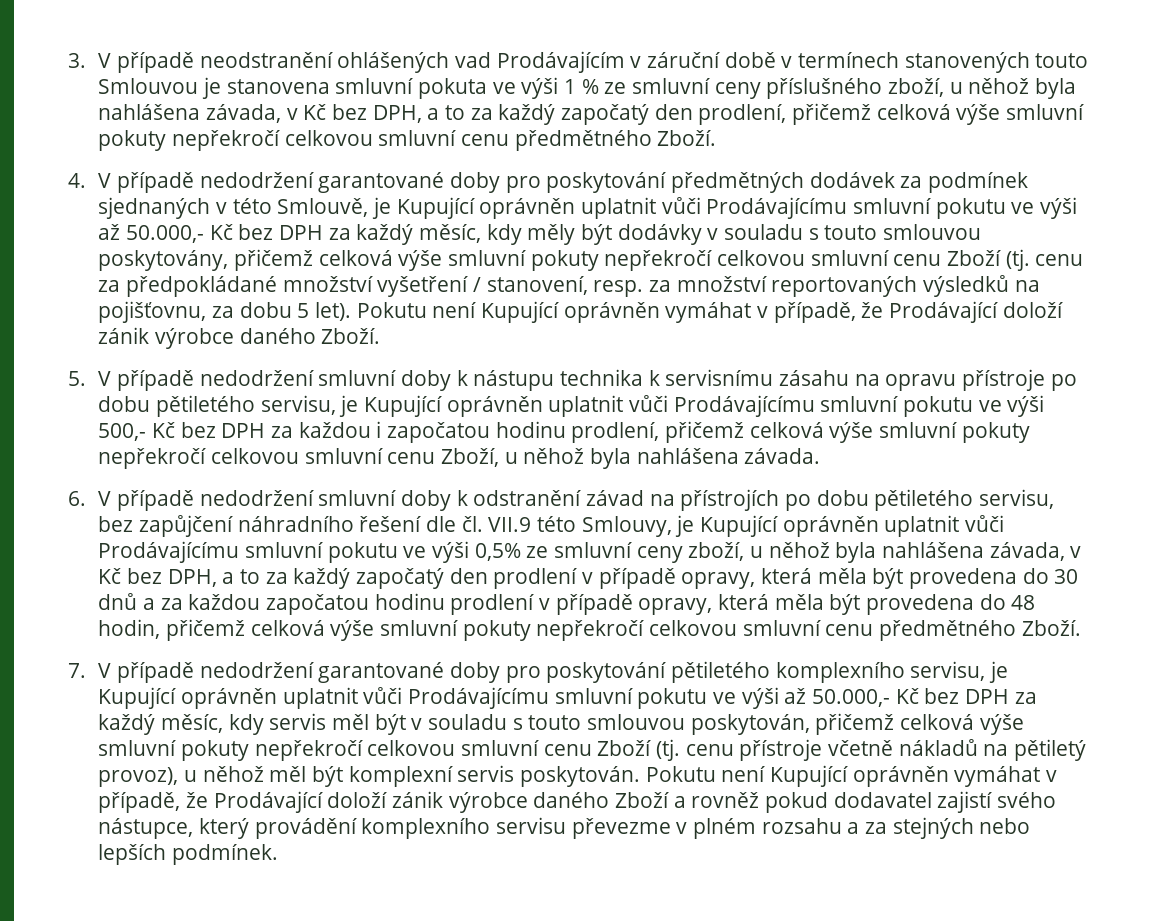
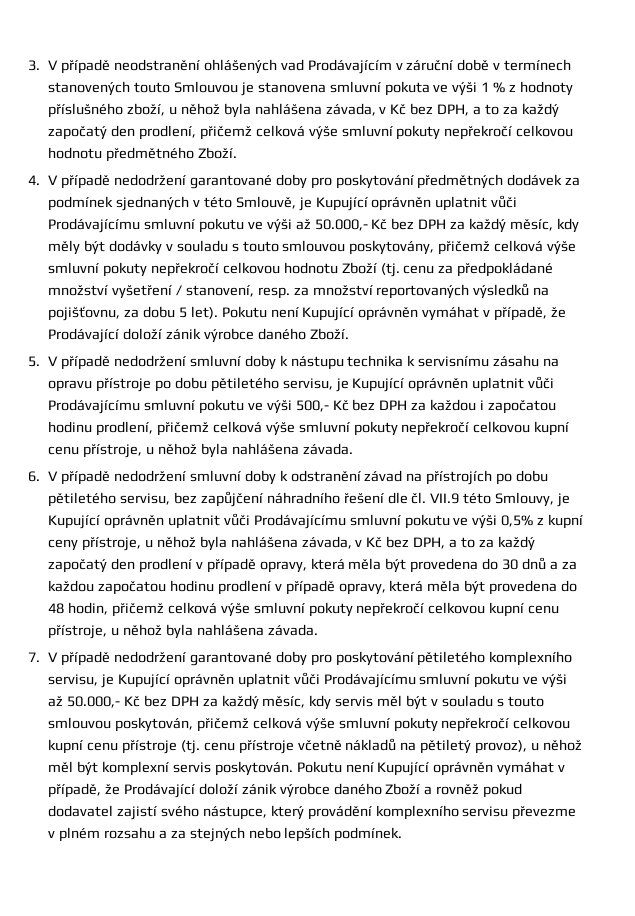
- 3. V případě neodstranění ohlášených vad Prodávajícím v záruční době v termínech stanovených touto Smlouvou je stanovena smluvní pokuta ve výši 1 % ze smluvní ceny příslušného zboží, u něhož byla nahlášena závada, v Kč bez DPH, a to za každý započatý den prodlení, přičemž celková výše smluvní pokuty nepřekročí celkovou smluvní cenu předmětného Zboží.
+ 3. V případě neodstranění ohlášených vad Prodávajícím v záruční době v termínech stanovených touto Smlouvou je stanovena smluvní pokuta ve výši 1 % z hodnoty příslušného zboží, u něhož byla nahlášena závada, v Kč bez DPH, a to za každý započatý den prodlení, přičemž celková výše smluvní pokuty nepřekročí celkovou hodnotu předmětného Zboží.
- 4. V případě nedodržení garantované doby pro poskytování předmětných dodávek za podmínek sjednaných v této Smlouvě, je Kupující oprávněn uplatnit vůči Prodávajícímu smluvní pokutu ve výši až 50.000,- Kč bez DPH za každý měsíc, kdy měly být dodávky v souladu s touto smlouvou poskytovány, přičemž celková výše smluvní pokuty nepřekročí celkovou smluvní cenu Zboží (tj. cenu za předpokládané množství vyšetření / stanovení, resp. za množství reportovaných výsledků na pojišťovnu, za dobu 5 let).
+ 4. V případě nedodržení garantované doby pro poskytování předmětných dodávek za podmínek sjednaných v této Smlouvě, je Kupující oprávněn uplatnit vůči Prodávajícímu smluvní pokutu ve výši až 50.000,- Kč bez DPH za každý měsíc, kdy měly být dodávky v souladu s touto smlouvou poskytovány, přičemž celková výše smluvní pokuty nepřekročí celkovou hodnotu Zboží (tj. cenu za předpokládané množství vyšetření / stanovení, resp. za množství reportovaných výsledků na pojišťovnu, za dobu 5 let).
- 5. V případě nedodržení smluvní doby k nástupu technika k servisnímu zásahu na opravu přístroje po dobu pětiletého servisu, je Kupující oprávněn uplatnit vůči Prodávajícímu smluvní pokutu ve výši 500,- Kč bez DPH za každou i započatou hodinu prodlení, přičemž celková výše smluvní pokuty nepřekročí celkovou smluvní cenu Zboží, u něhož byla nahlášena závada.
+ 5. V případě nedodržení smluvní doby k nástupu technika k servisnímu zásahu na opravu přístroje po dobu pětiletého servisu, je Kupující oprávněn uplatnit vůči Prodávajícímu smluvní pokutu ve výši 500,- Kč bez DPH za každou i započatou hodinu prodlení, přičemž celková výše smluvní pokuty nepřekročí celkovou kupní cenu přístroje, u něhož byla nahlášena závada.
- 6. V případě nedodržení smluvní doby k odstranění závad na přístrojích po dobu pětiletého servisu, bez zapůjčení náhradního řešení dle čl. VII.9 této Smlouvy, je Kupující oprávněn uplatnit vůči Prodávajícímu smluvní pokutu ve výši 0,5% ze smluvní ceny zboží, u něhož byla nahlášena závada, v Kč bez DPH, a to za každý započatý den prodlení v případě opravy, která měla být provedena do 30 dnů a za každou započatou hodinu prodlení v případě opravy, která měla být provedena do 48 hodin, přičemž celková výše smluvní pokuty nepřekročí celkovou smluvní cenu předmětného Zboží.
+ 6. V případě nedodržení smluvní doby k odstranění závad na přístrojích po dobu pětiletého servisu, bez zapůjčení náhradního řešení dle čl. VII.9 této Smlouvy, je Kupující oprávněn uplatnit vůči Prodávajícímu smluvní pokutu ve výši 0,5% z kupní ceny přístroje, u něhož byla nahlášena závada, v Kč bez DPH, a to za každý započatý den prodlení v případě opravy, která měla být provedena do 30 dnů a za každou započatou hodinu prodlení v případě opravy, která měla být provedena do 48 hodin, přičemž celková výše smluvní pokuty nepřekročí celkovou kupní cenu přístroje, u něhož byla nahlášena závada.
- 7. V případě nedodržení garantované doby pro poskytování pětiletého komplexního servisu, je Kupující oprávněn uplatnit vůči Prodávajícímu smluvní pokutu ve výši až 50.000,- Kč bez DPH za každý měsíc, kdy servis měl být v souladu s touto smlouvou poskytován, přičemž celková výše smluvní pokuty nepřekročí celkovou smluvní cenu Zboží (tj. cenu přístroje včetně nákladů na pětiletý provoz), u něhož měl být komplexní servis poskytován.
+ 7. V případě nedodržení garantované doby pro poskytování pětiletého komplexního servisu, je Kupující oprávněn uplatnit vůči Prodávajícímu smluvní pokutu ve výši až 50.000,- Kč bez DPH za každý měsíc, kdy servis měl být v souladu s touto smlouvou poskytován, přičemž celková výše smluvní pokuty nepřekročí celkovou kupní cenu přístroje (tj. cenu přístroje včetně nákladů na pětiletý provoz), u něhož měl být komplexní servis poskytován.

